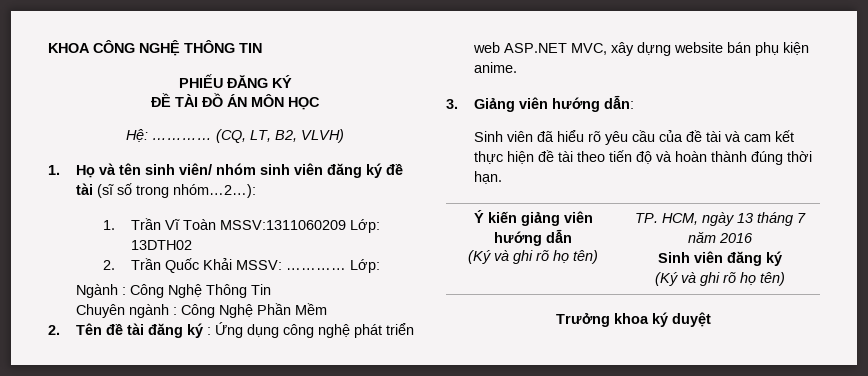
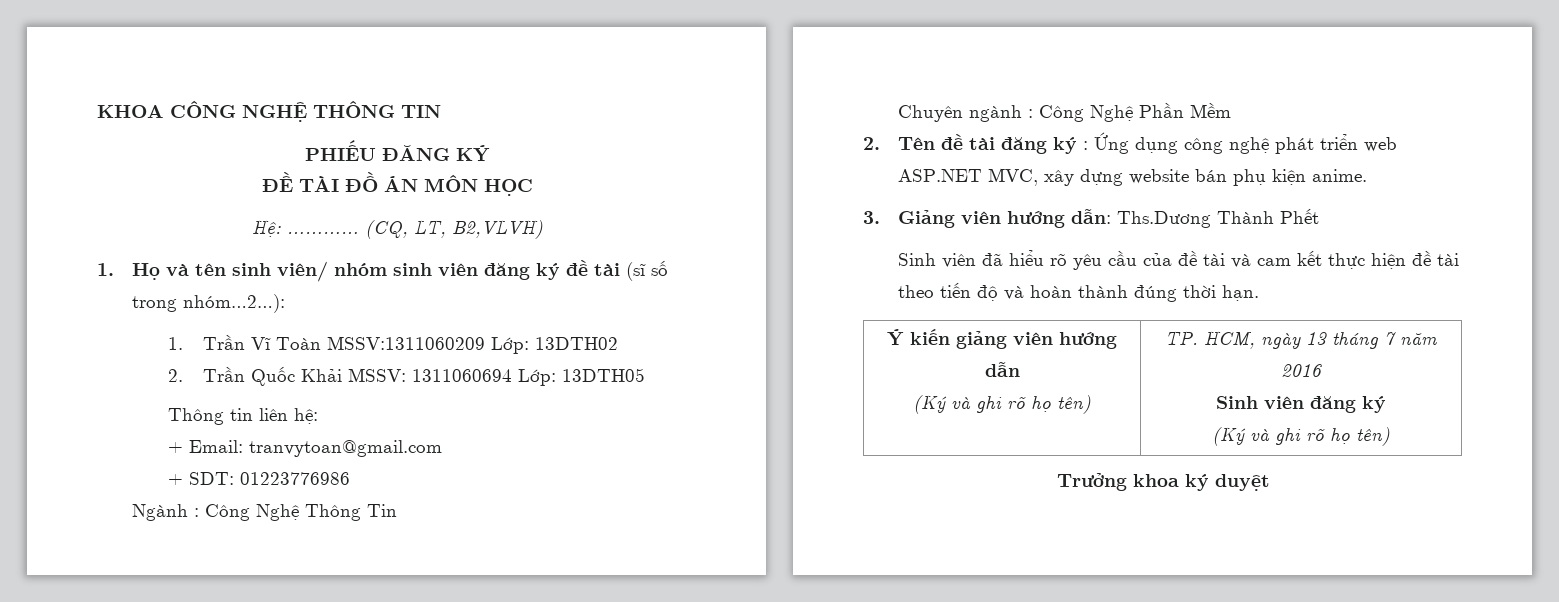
- (CQ, LT, B2, VLVH)
+ (CQ, LT, B2,VLVH)
- 2. Trần Quốc Khải MSSV: ………… Lớp:
+ 2. Trần Quốc Khải MSSV: 1311060694 Lớp: 13DTH05
+ Thông tin liên hệ:
+ + Email: tranvytoan@gmail.com
+ + SDT: 01223776986
- 3. Giảng viên hướng dẫn:
+ 3. Giảng viên hướng dẫn: Ths.Dương Thành Phết

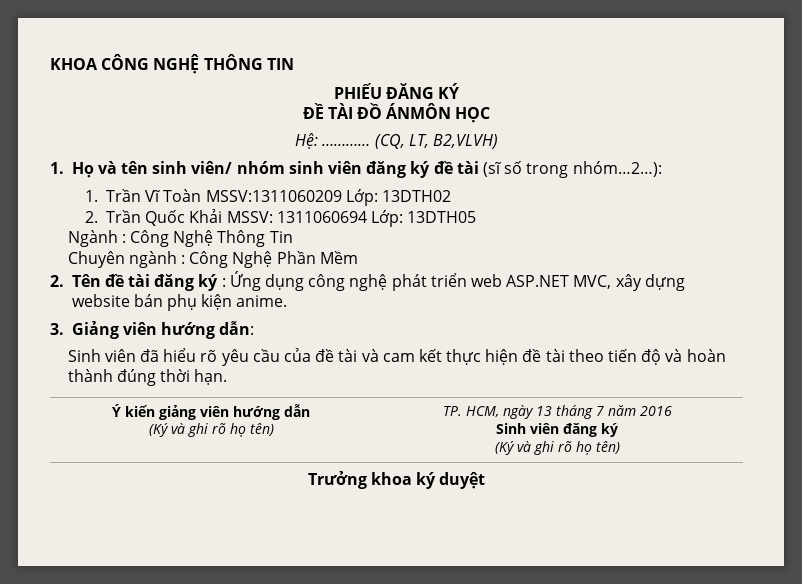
- ĐỀ TÀI ĐỒ ÁN MÔN HỌC
+ ĐỀ TÀI ĐỒ ÁNMÔN HỌC
- Thông tin liên hệ:
- + Email: tranvytoan@gmail.com
- + SDT: 01223776986
- 3. Giảng viên hướng dẫn: Ths.Dương Thành Phết
+ 3. Giảng viên hướng dẫn:

